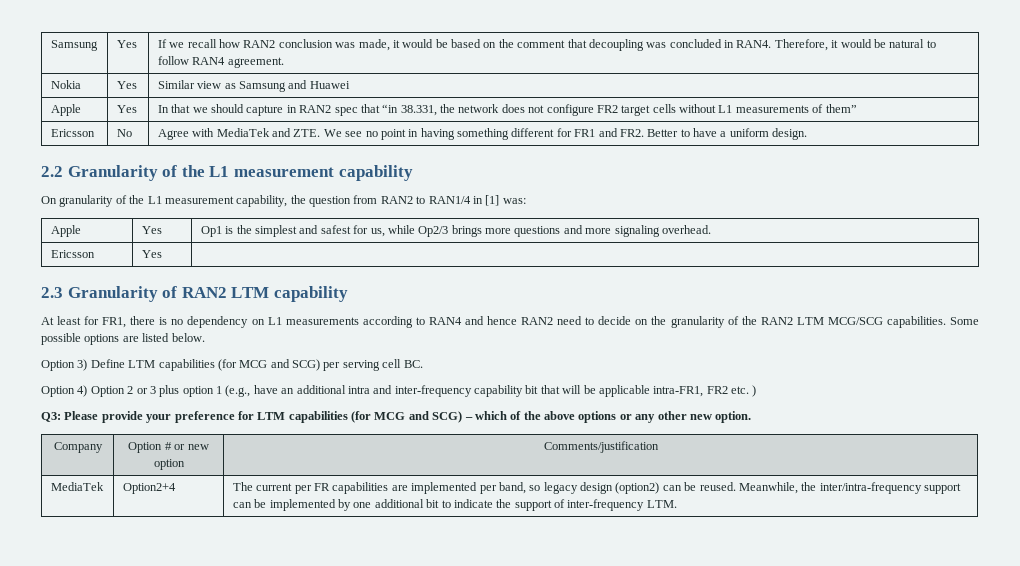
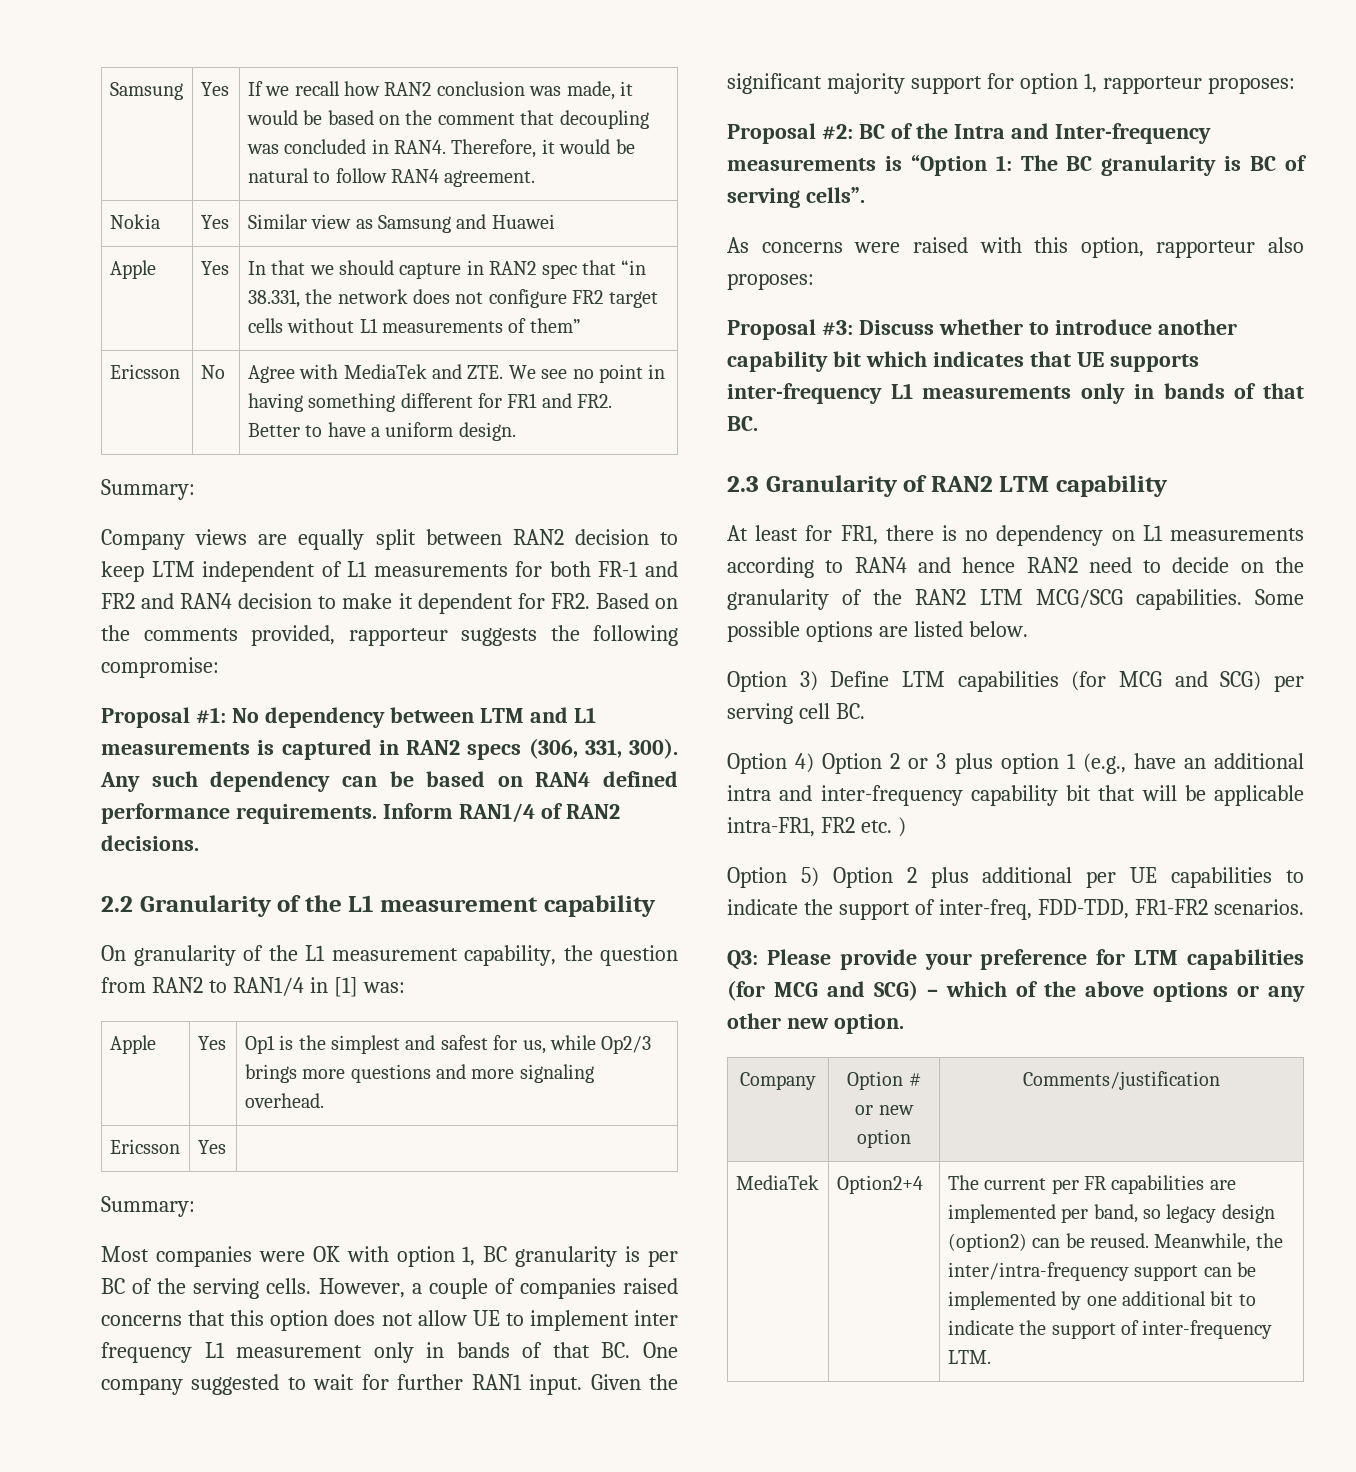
  Ericsson | No | Agree with MediaTek and ZTE. We see no point in having something different for FR1 and FR2. Better to have a uniform design.
+ Summary:
+ Company views are equally split between RAN2 decision to keep LTM independent of L1 measurements for both FR-1 and FR2 and RAN4 decision to make it dependent for FR2. Based on the comments provided, rapporteur suggests the following compromise:
+ Proposal #1: No dependency between LTM and L1 measurements is captured in RAN2 specs (306, 331, 300). Any such dependency can be based on RAN4 defined performance requirements. Inform RAN1/4 of RAN2 decisions.
  Ericsson | Yes |
+ Summary:
+ Most companies were OK with option 1, BC granularity is per BC of the serving cells. However, a couple of companies raised concerns that this option does not allow UE to implement inter frequency L1 measurement only in bands of that BC. One company suggested to wait for further RAN1 input. Given the significant majority support for option 1, rapporteur proposes:
+ Proposal #2: BC of the Intra and Inter-frequency measurements is “Option 1: The BC granularity is BC of serving cells”.
+ As concerns were raised with this option, rapporteur also proposes:
+ Proposal #3: Discuss whether to introduce another capability bit which indicates that UE supports inter-frequency L1 measurements only in bands of that BC.
+ Option 5) Option 2 plus additional per UE capabilities to indicate the support of inter-freq, FDD-TDD, FR1-FR2 scenarios.

